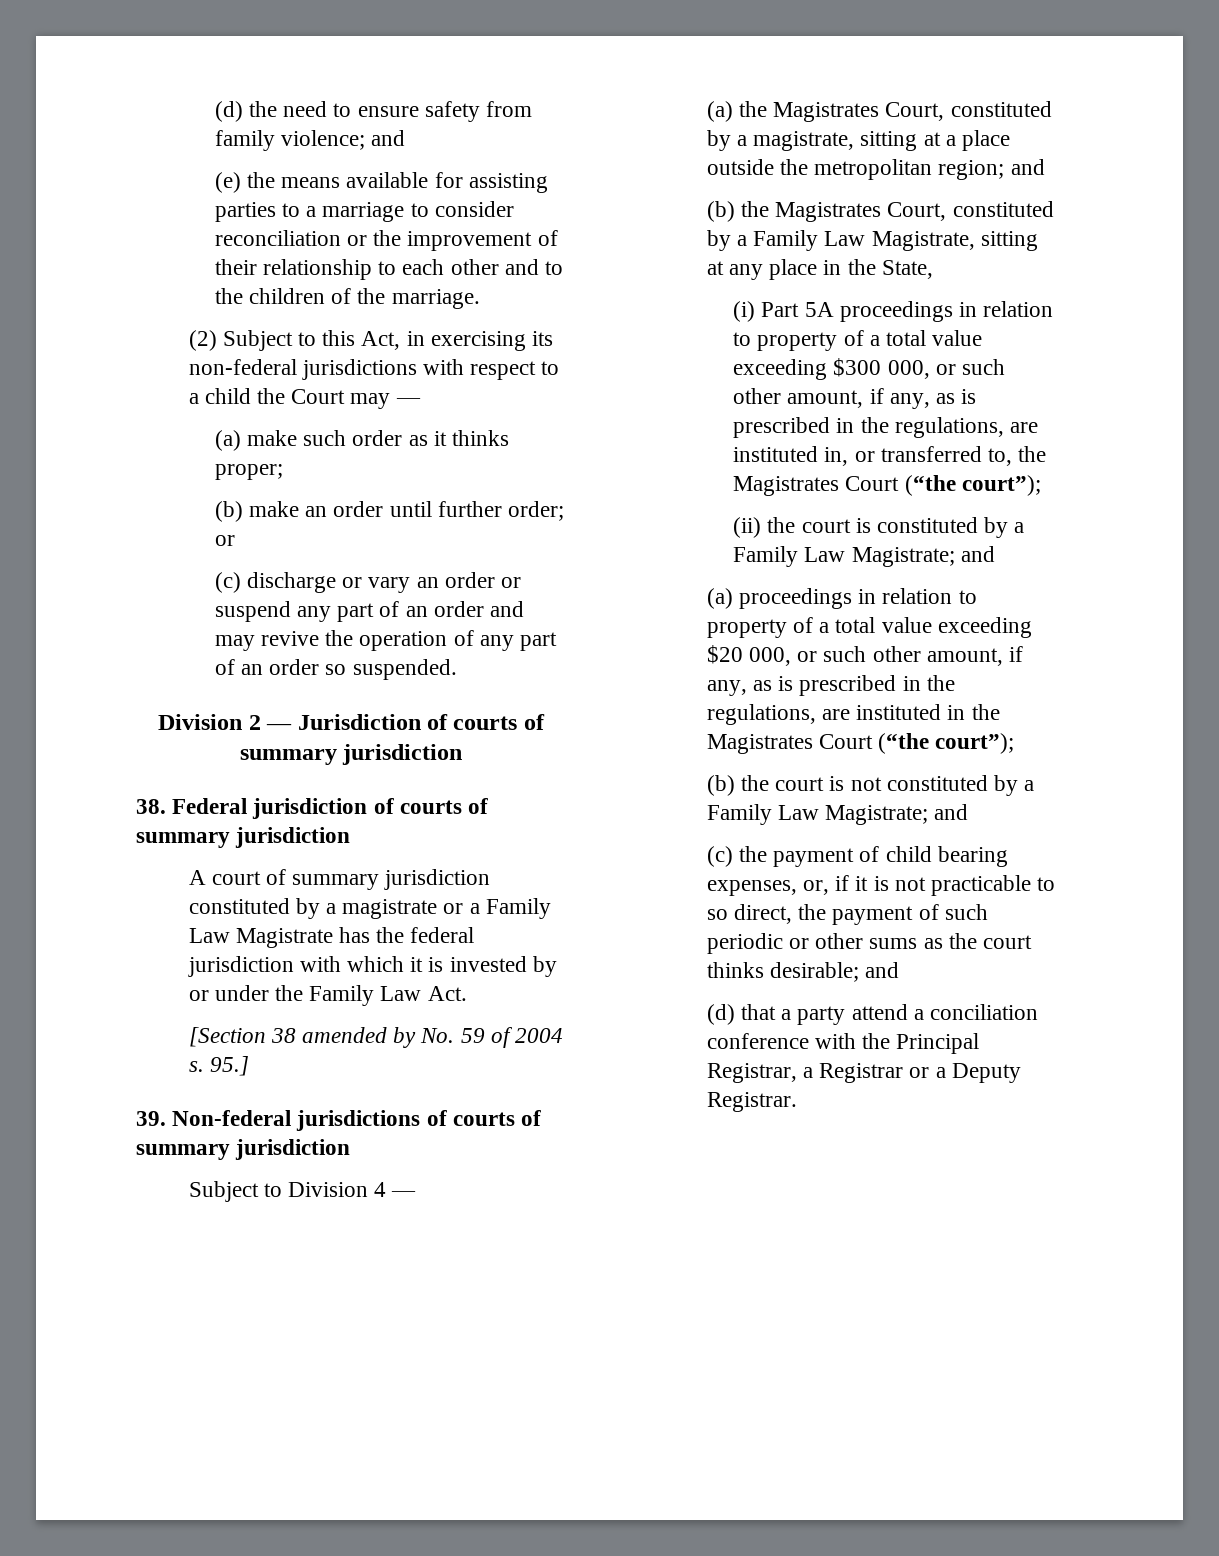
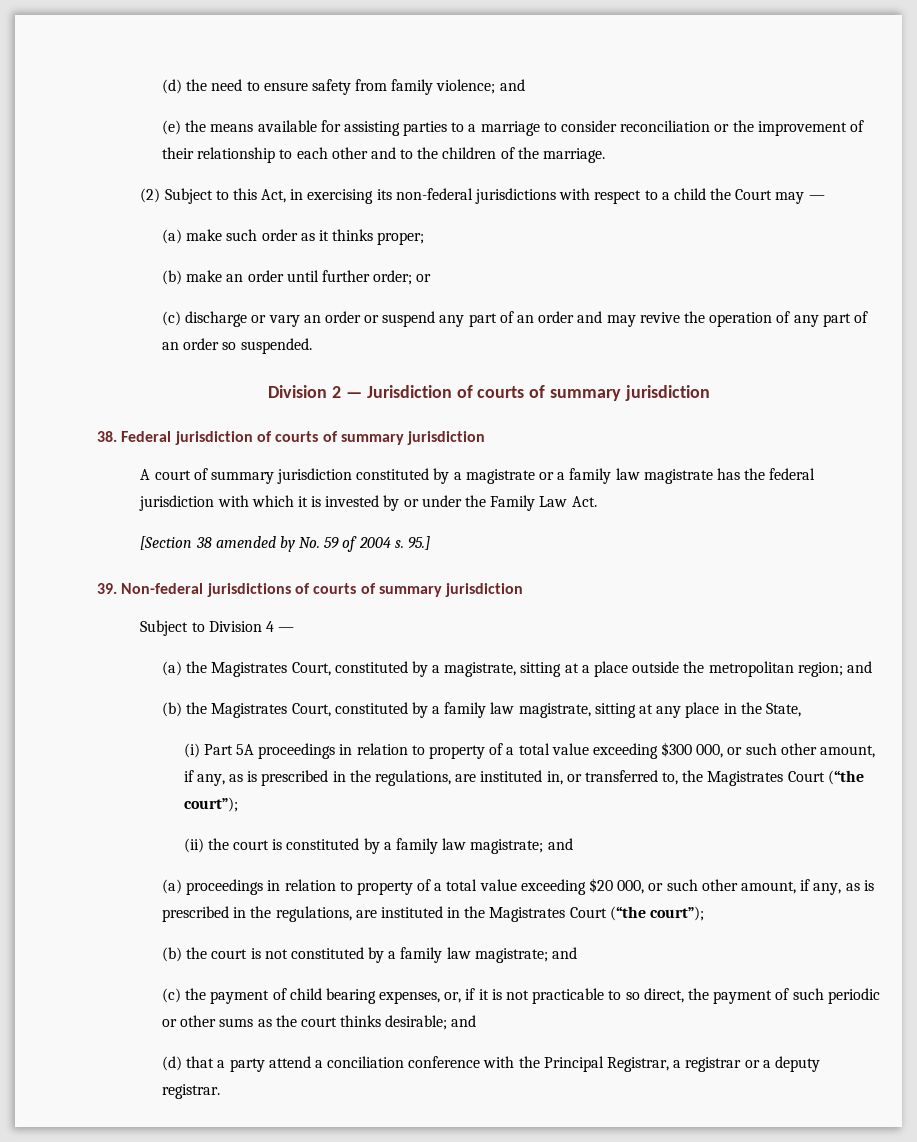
- A court of summary jurisdiction constituted by a magistrate or a Family Law Magistrate has the federal jurisdiction with which it is invested by or under the Family Law Act.
+ A court of summary jurisdiction constituted by a magistrate or a family law magistrate has the federal jurisdiction with which it is invested by or under the Family Law Act.
- (b) the Magistrates Court, constituted by a Family Law Magistrate, sitting at any place in the State,
+ (b) the Magistrates Court, constituted by a family law magistrate, sitting at any place in the State,
- (ii) the court is constituted by a Family Law Magistrate; and
+ (ii) the court is constituted by a family law magistrate; and
- (b) the court is not constituted by a Family Law Magistrate; and
+ (b) the court is not constituted by a family law magistrate; and
- (d) that a party attend a conciliation conference with the Principal Registrar, a Registrar or a Deputy Registrar.
+ (d) that a party attend a conciliation conference with the Principal Registrar, a registrar or a deputy registrar.

